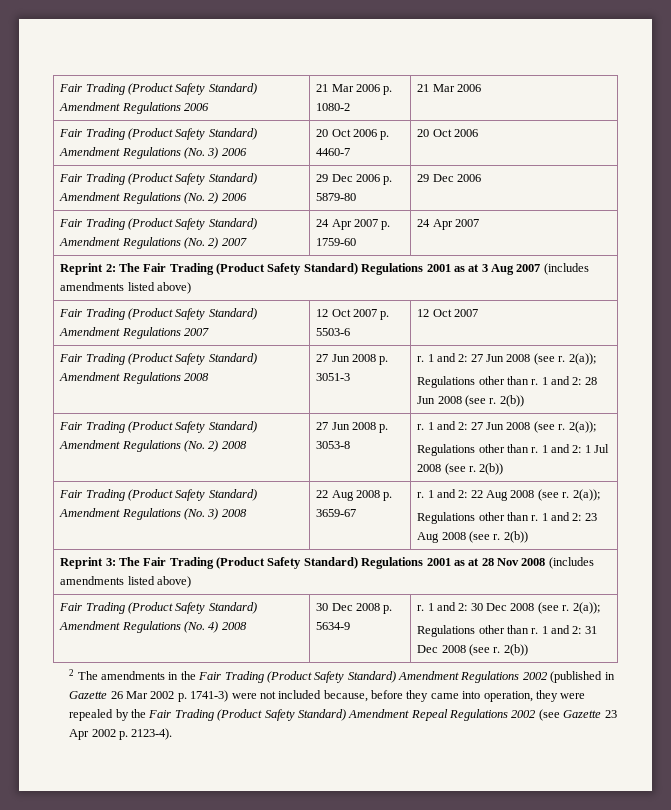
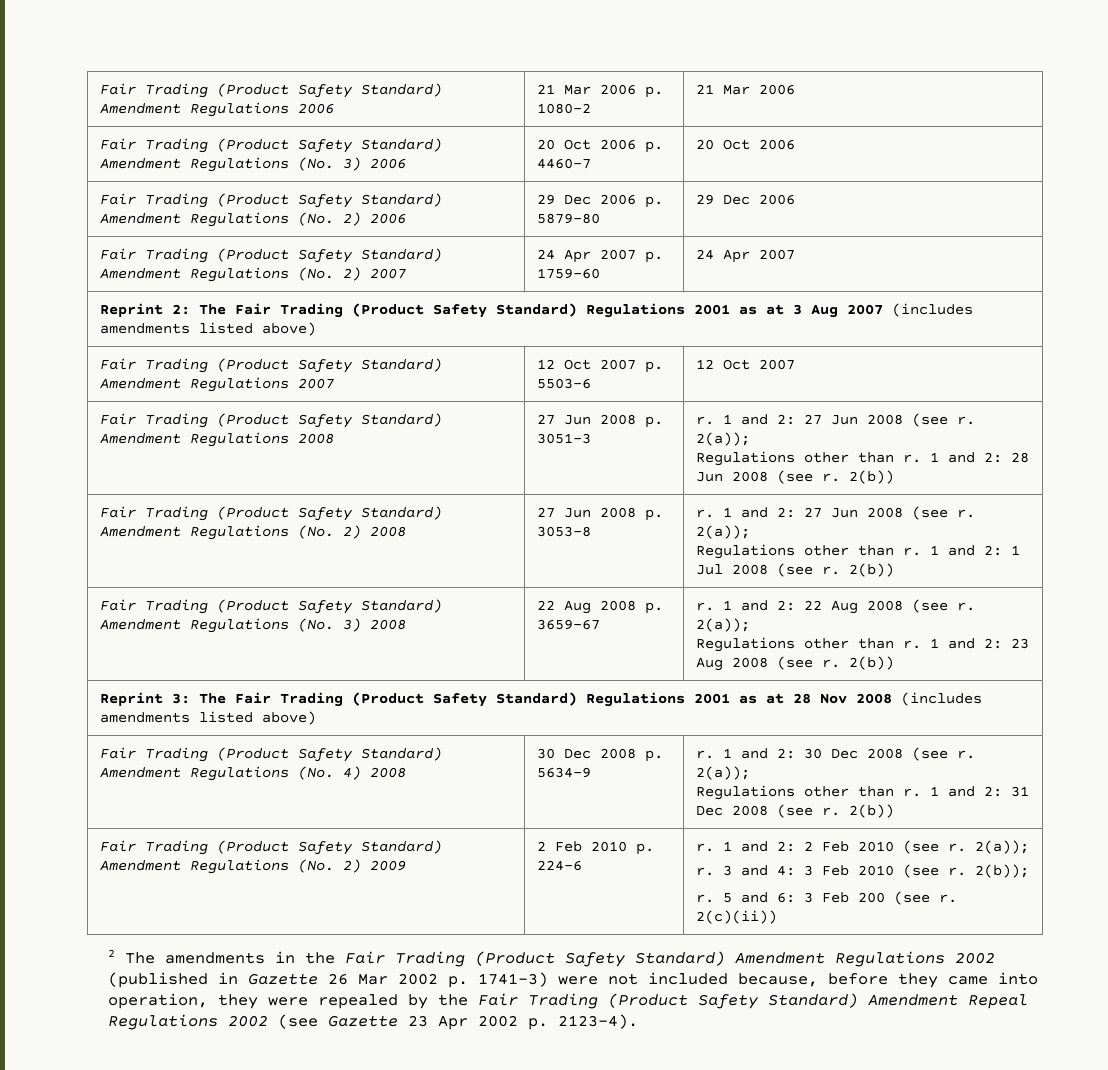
+ Fair Trading (Product Safety Standard) Amendment Regulations (No. 2) 2009 | 2 Feb 2010 p. 224-6 | r. 1 and 2: 2 Feb 2010 (see r. 2(a));
+ r. 3 and 4: 3 Feb 2010 (see r. 2(b));
+ r. 5 and 6: 3 Feb 200 (see r. 2(c)(ii))

